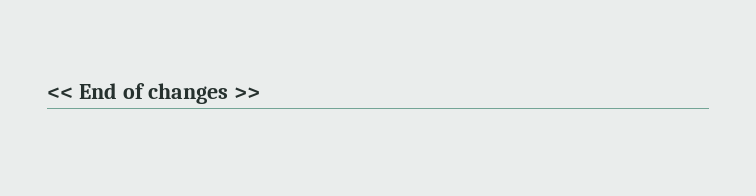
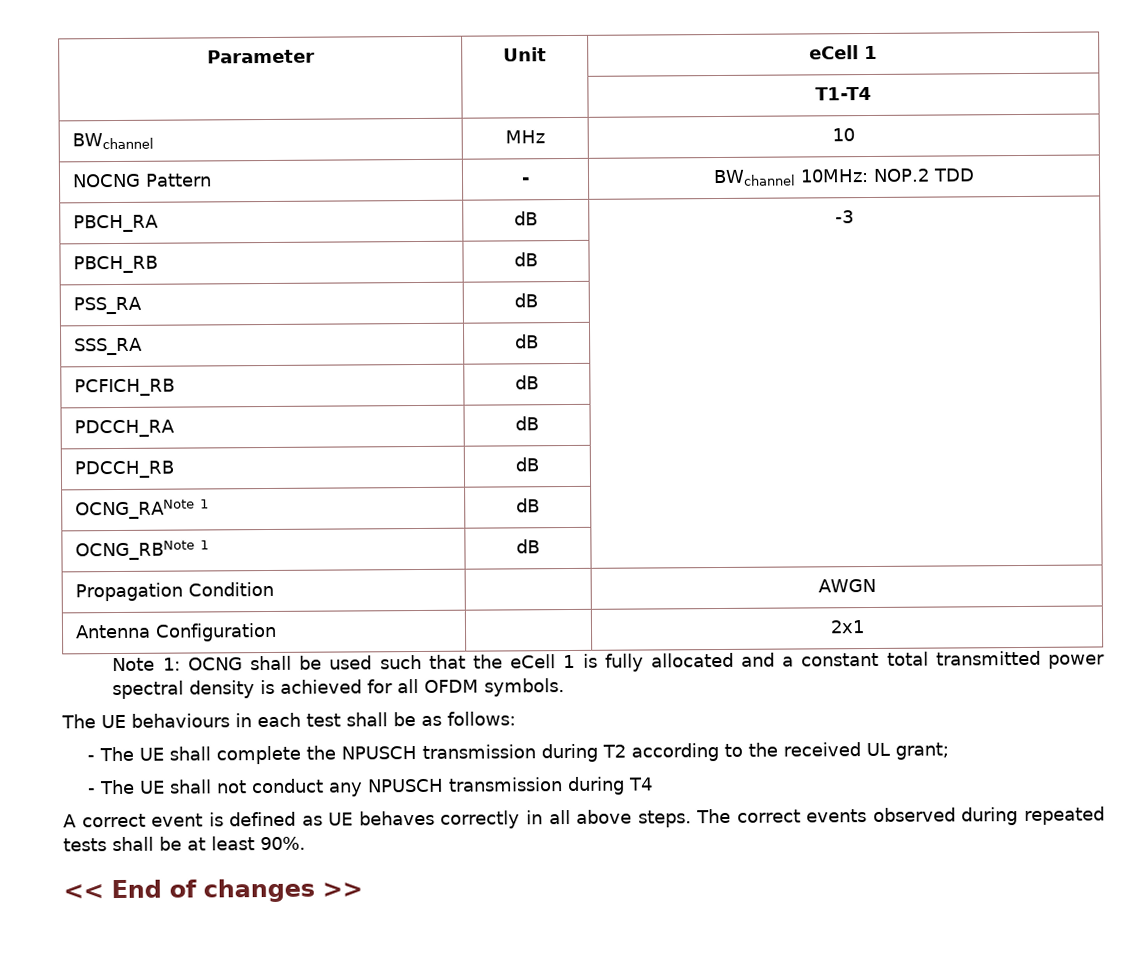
+ Parameter | Unit | eCell 1
+ | | T1-T4
+ BWchannel | MHz | 10
+ NOCNG Pattern | - | BWchannel 10MHz: NOP.2 TDD
+ PBCH_RA | dB | -3
+ PBCH_RB | dB |
+ PSS_RA | dB |
+ SSS_RA | dB |
+ PCFICH_RB | dB |
+ PDCCH_RA | dB |
+ PDCCH_RB | dB |
+ OCNG_RANote 1 | dB |
+ OCNG_RBNote 1 | dB |
+ Propagation Condition | | AWGN
+ Antenna Configuration | | 2x1
+ Note 1: OCNG shall be used such that the eCell 1 is fully allocated and a constant total transmitted power spectral density is achieved for all OFDM symbols.
+ The UE behaviours in each test shall be as follows:
+ - The UE shall complete the NPUSCH transmission during T2 according to the received UL grant;
+ - The UE shall not conduct any NPUSCH transmission during T4
+ A correct event is defined as UE behaves correctly in all above steps. The correct events observed during repeated tests shall be at least 90%.

